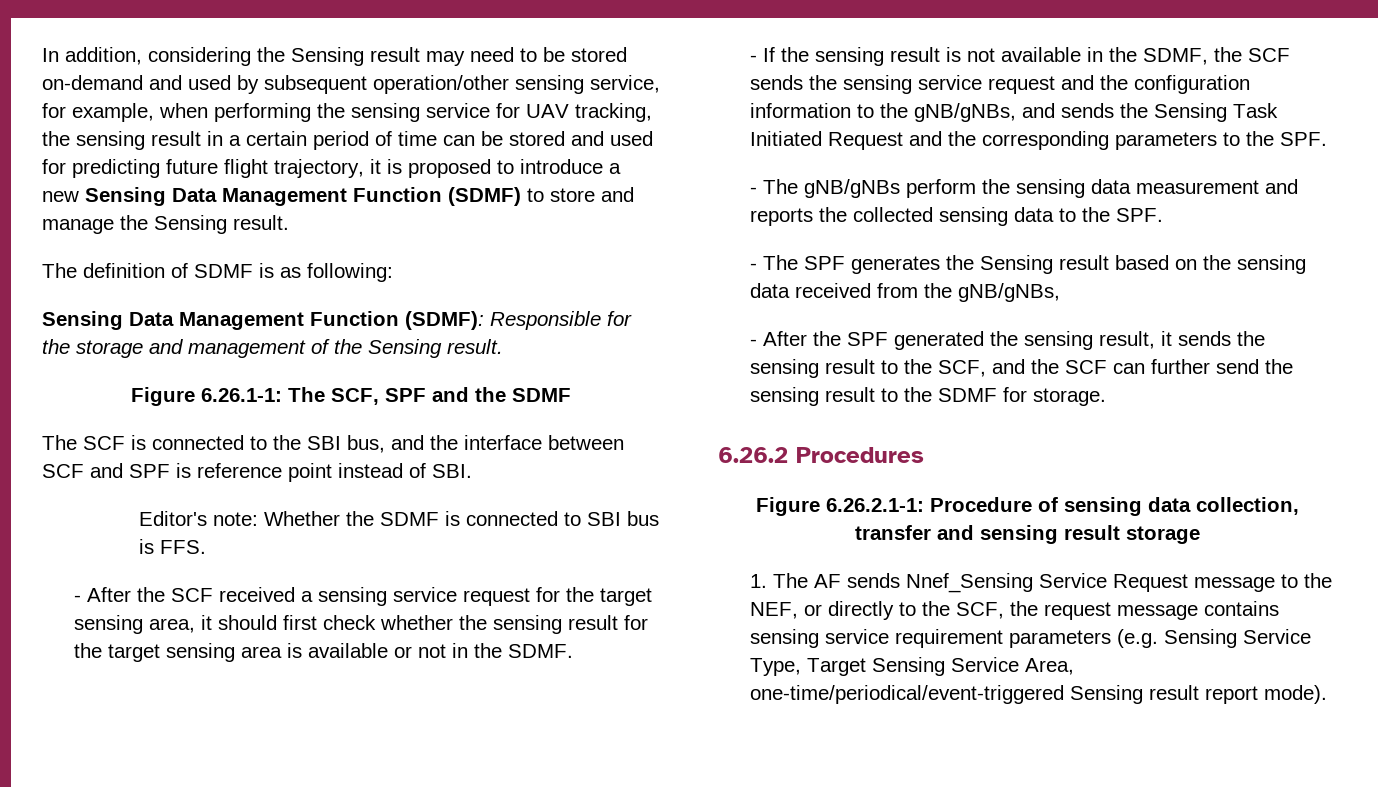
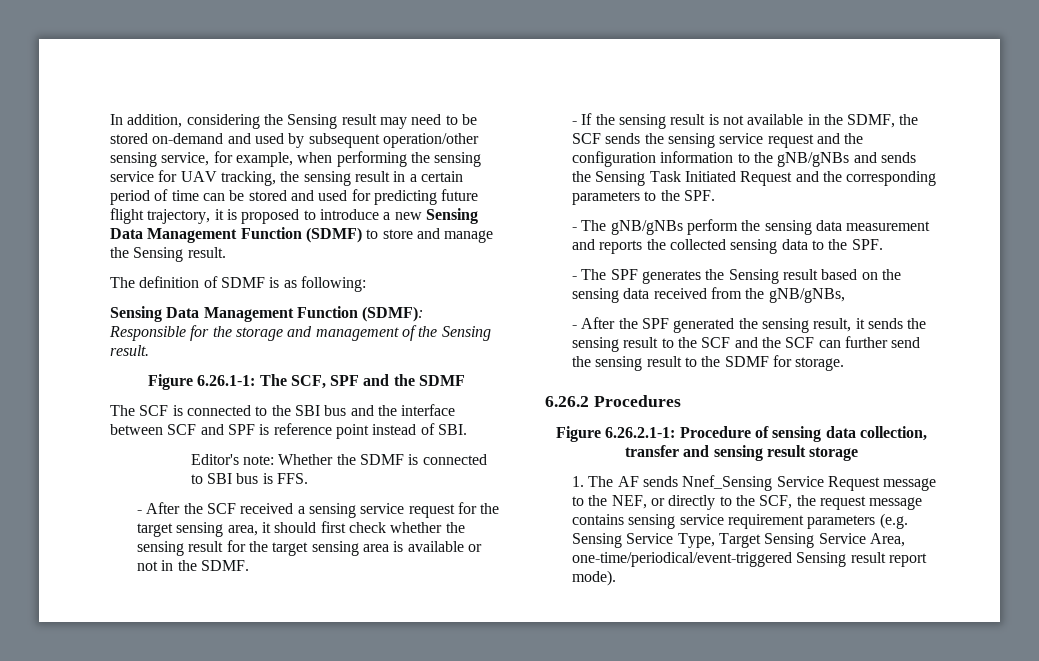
- The SCF is connected to the SBI bus, and the interface between SCF and SPF is reference point instead of SBI.
+ The SCF is connected to the SBI bus and the interface between SCF and SPF is reference point instead of SBI.
- - If the sensing result is not available in the SDMF, the SCF sends the sensing service request and the configuration information to the gNB/gNBs, and sends the Sensing Task Initiated Request and the corresponding parameters to the SPF.
+ - If the sensing result is not available in the SDMF, the SCF sends the sensing service request and the configuration information to the gNB/gNBs and sends the Sensing Task Initiated Request and the corresponding parameters to the SPF.
- - After the SPF generated the sensing result, it sends the sensing result to the SCF, and the SCF can further send the sensing result to the SDMF for storage.
+ - After the SPF generated the sensing result, it sends the sensing result to the SCF and the SCF can further send the sensing result to the SDMF for storage.

